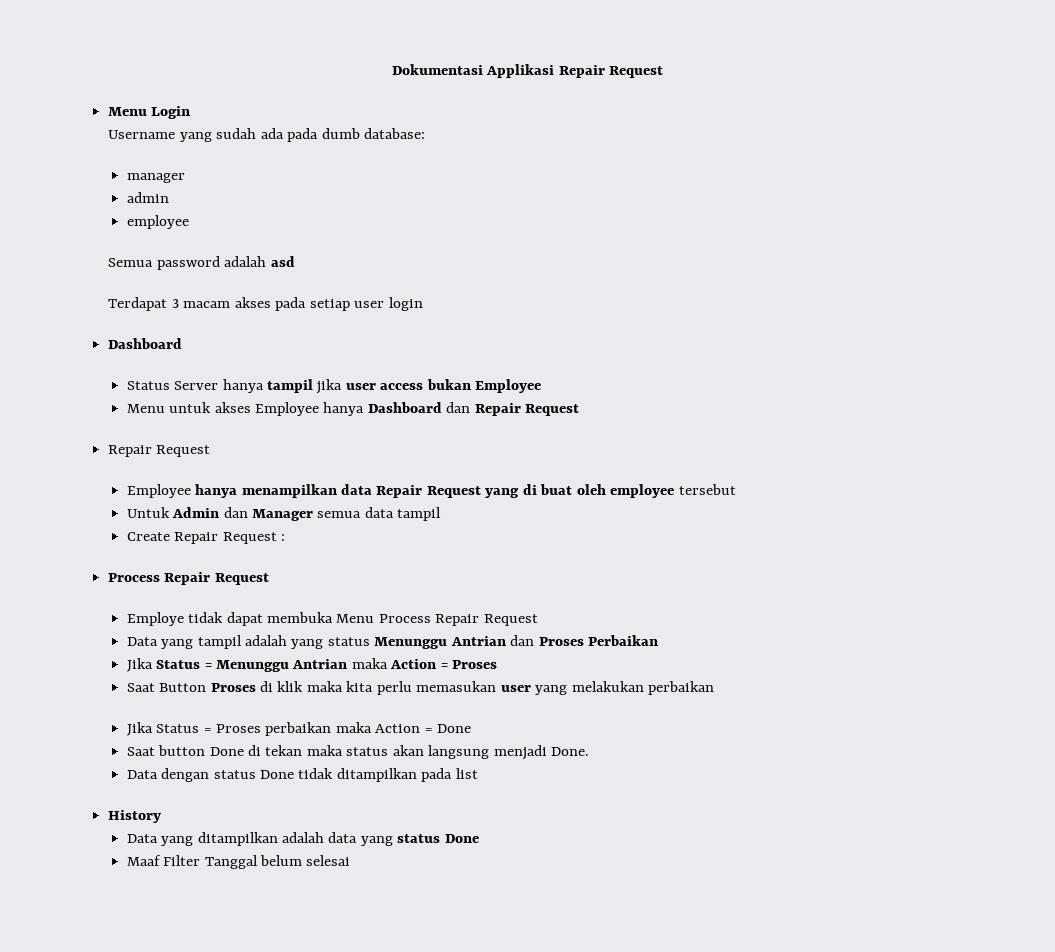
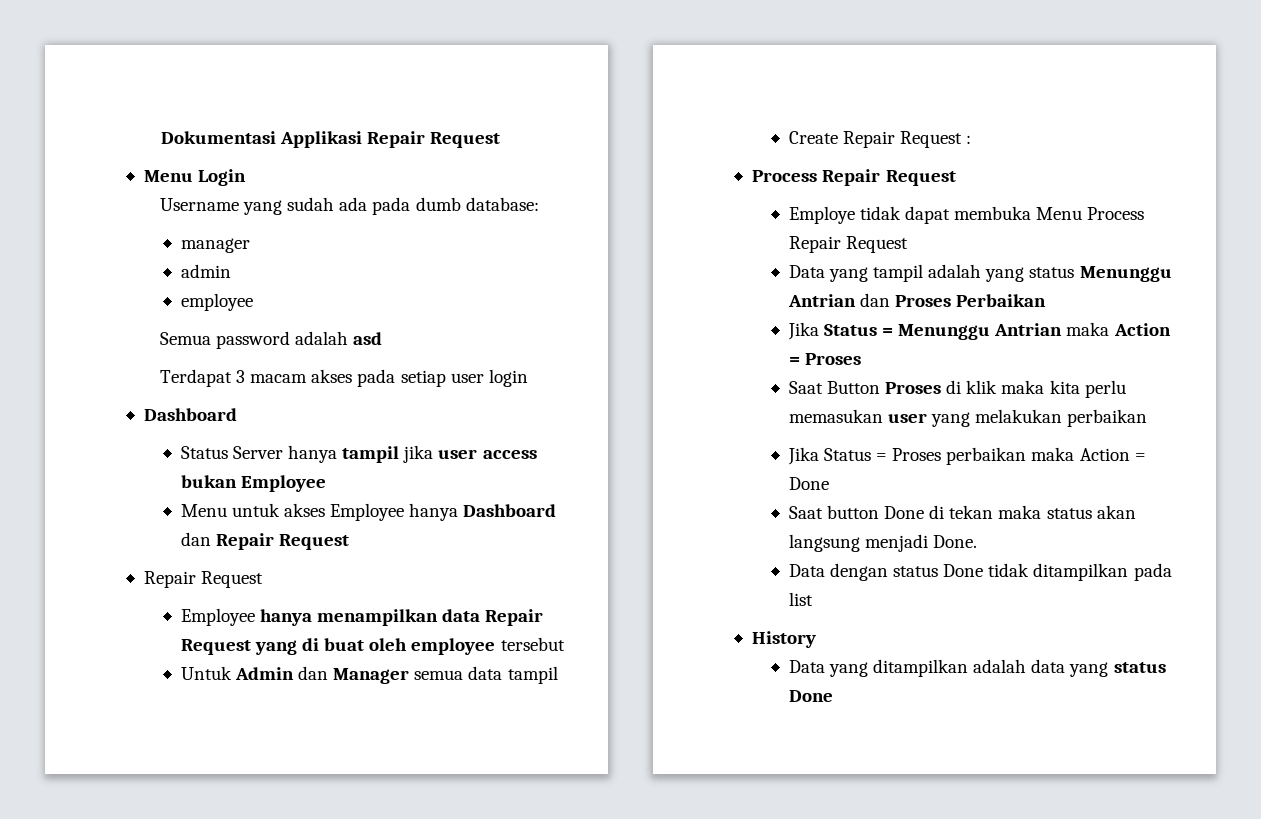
- Maaf Filter Tanggal belum selesai

